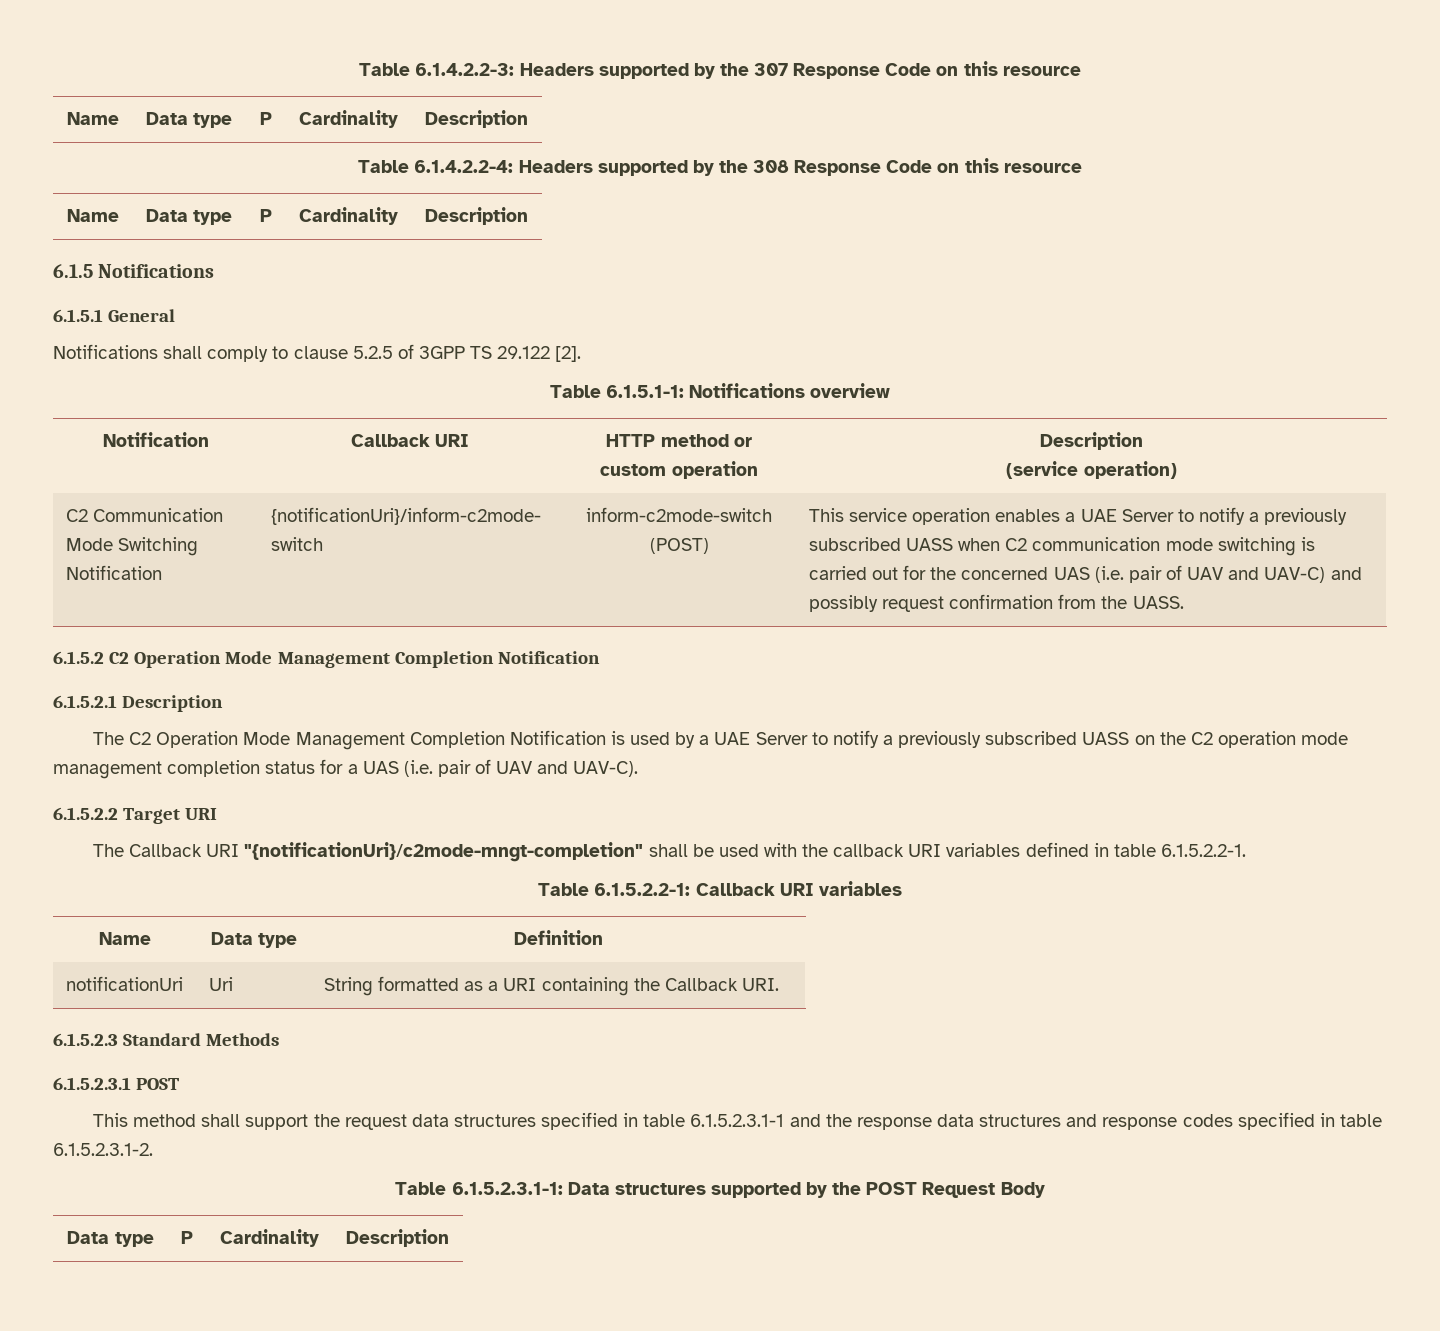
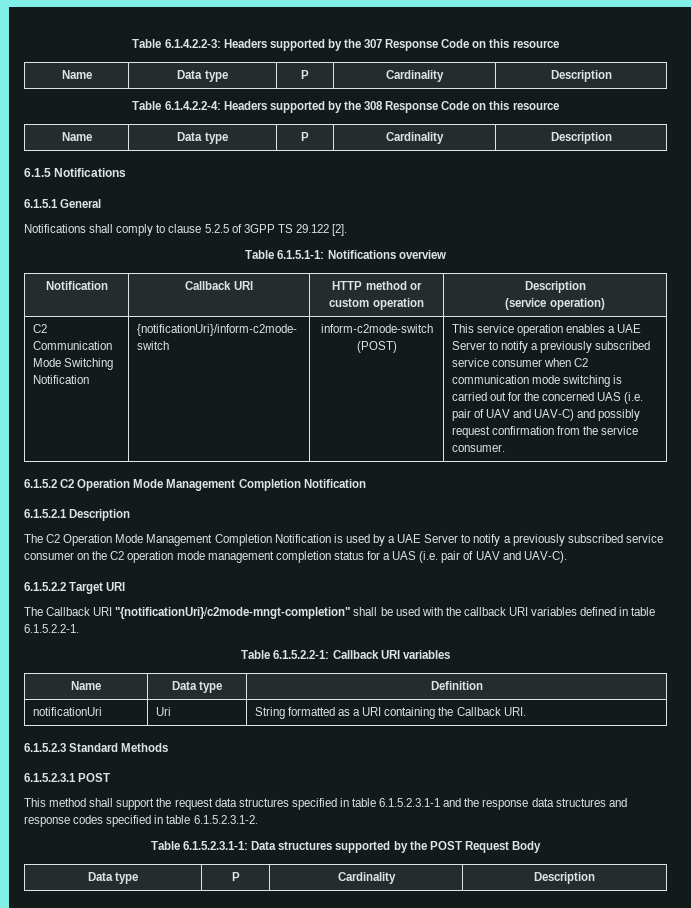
- This service operation enables a UAE Server to notify a previously subscribed UASS when C2 communication mode switching is carried out for the concerned UAS (i.e. pair of UAV and UAV-C) and possibly request confirmation from the UASS.
+ This service operation enables a UAE Server to notify a previously subscribed service consumer when C2 communication mode switching is carried out for the concerned UAS (i.e. pair of UAV and UAV-C) and possibly request confirmation from the service consumer.
- The C2 Operation Mode Management Completion Notification is used by a UAE Server to notify a previously subscribed UASS on the C2 operation mode management completion status for a UAS (i.e. pair of UAV and UAV-C).
+ The C2 Operation Mode Management Completion Notification is used by a UAE Server to notify a previously subscribed service consumer on the C2 operation mode management completion status for a UAS (i.e. pair of UAV and UAV-C).

